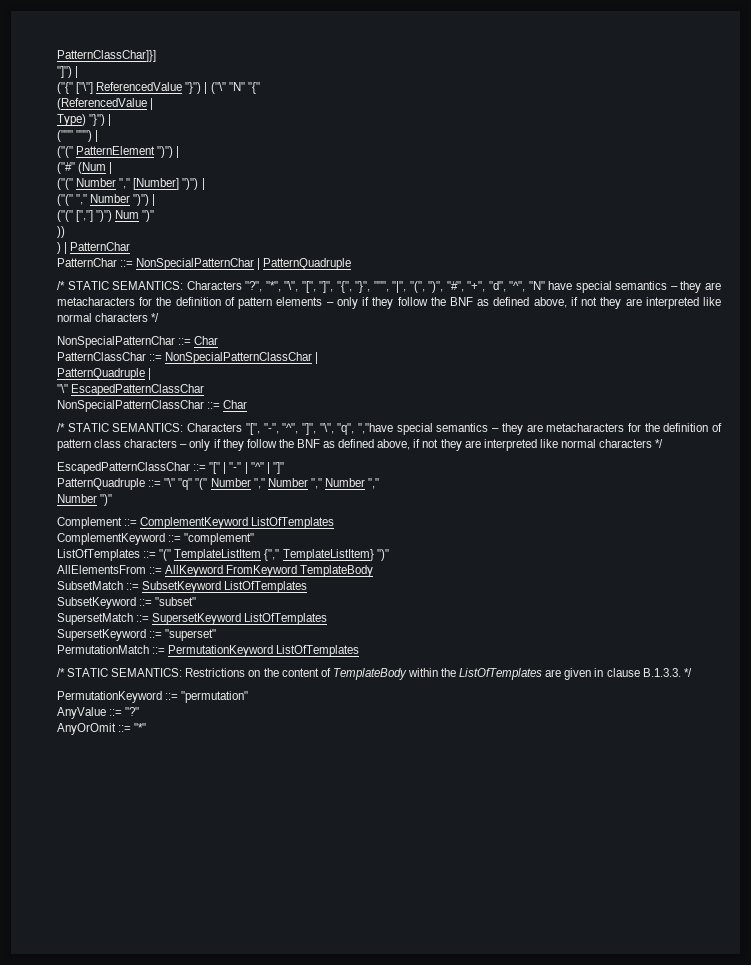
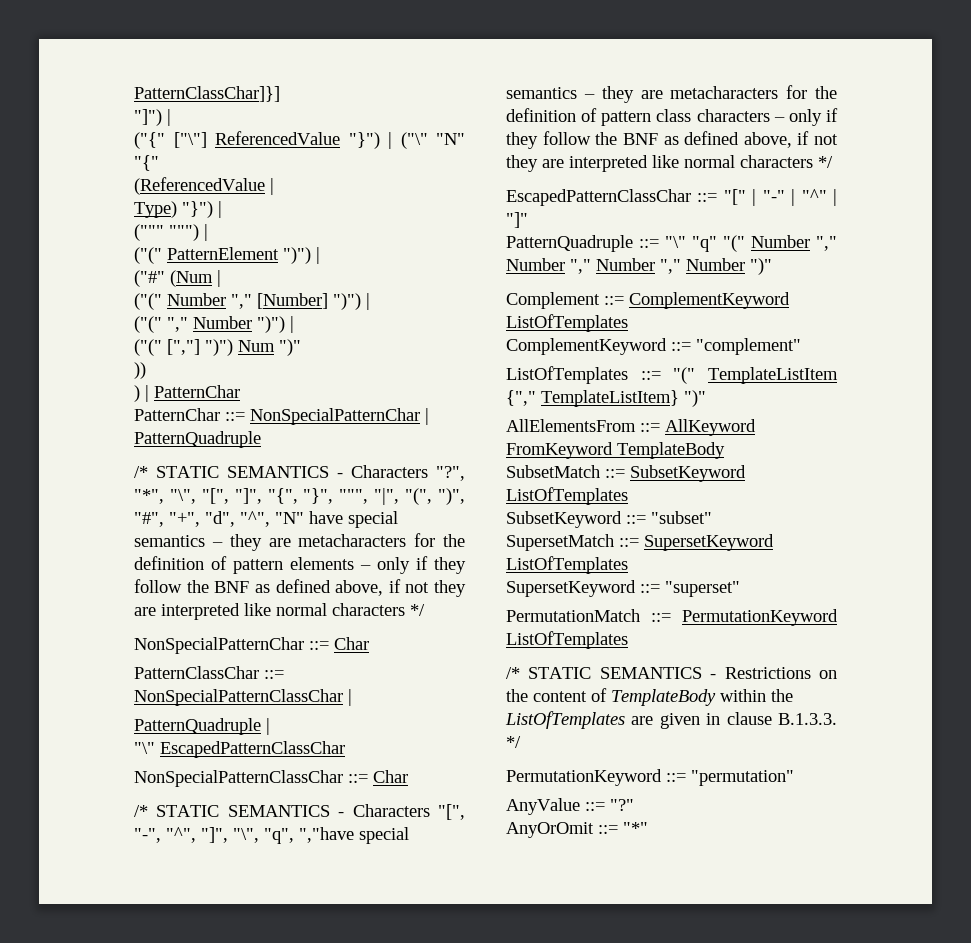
- /* STATIC SEMANTICS: Characters "?", "*", "\", "[", "]", "{", "}", """, "|", "(", ")", "#", "+", "d", "^", "N" have special semantics – they are metacharacters for the definition of pattern elements – only if they follow the BNF as defined above, if not they are interpreted like normal characters */
+ /* STATIC SEMANTICS - Characters "?", "*", "\", "[", "]", "{", "}", """, "|", "(", ")", "#", "+", "d", "^", "N" have special semantics – they are metacharacters for the definition of pattern elements – only if they follow the BNF as defined above, if not they are interpreted like normal characters */
- /* STATIC SEMANTICS: Characters "[", "-", "^", "]", "\", "q", ","have special semantics – they are metacharacters for the definition of pattern class characters – only if they follow the BNF as defined above, if not they are interpreted like normal characters */
+ /* STATIC SEMANTICS - Characters "[", "-", "^", "]", "\", "q", ","have special semantics – they are metacharacters for the definition of pattern class characters – only if they follow the BNF as defined above, if not they are interpreted like normal characters */
- PatternQuadruple ::= "\" "q" "(" Number "," Number "," Number ","
- Number ")"
+ PatternQuadruple ::= "\" "q" "(" Number "," Number "," Number "," Number ")"
- /* STATIC SEMANTICS: Restrictions on the content of TemplateBody within the ListOfTemplates are given in clause B.1.3.3. */
+ /* STATIC SEMANTICS - Restrictions on the content of TemplateBody within the ListOfTemplates are given in clause B.1.3.3. */

